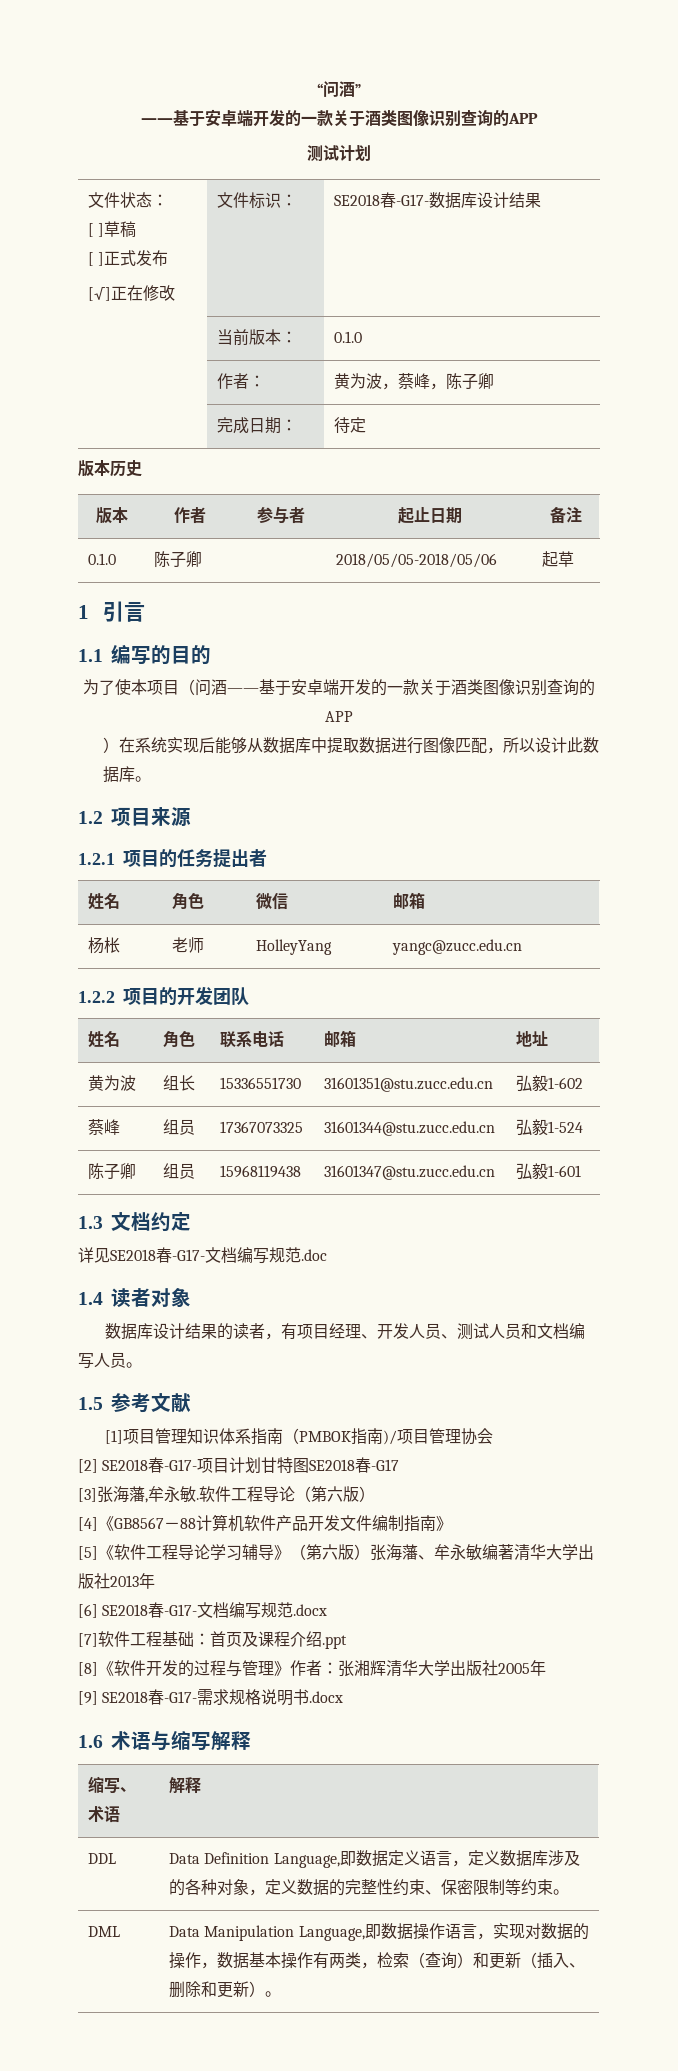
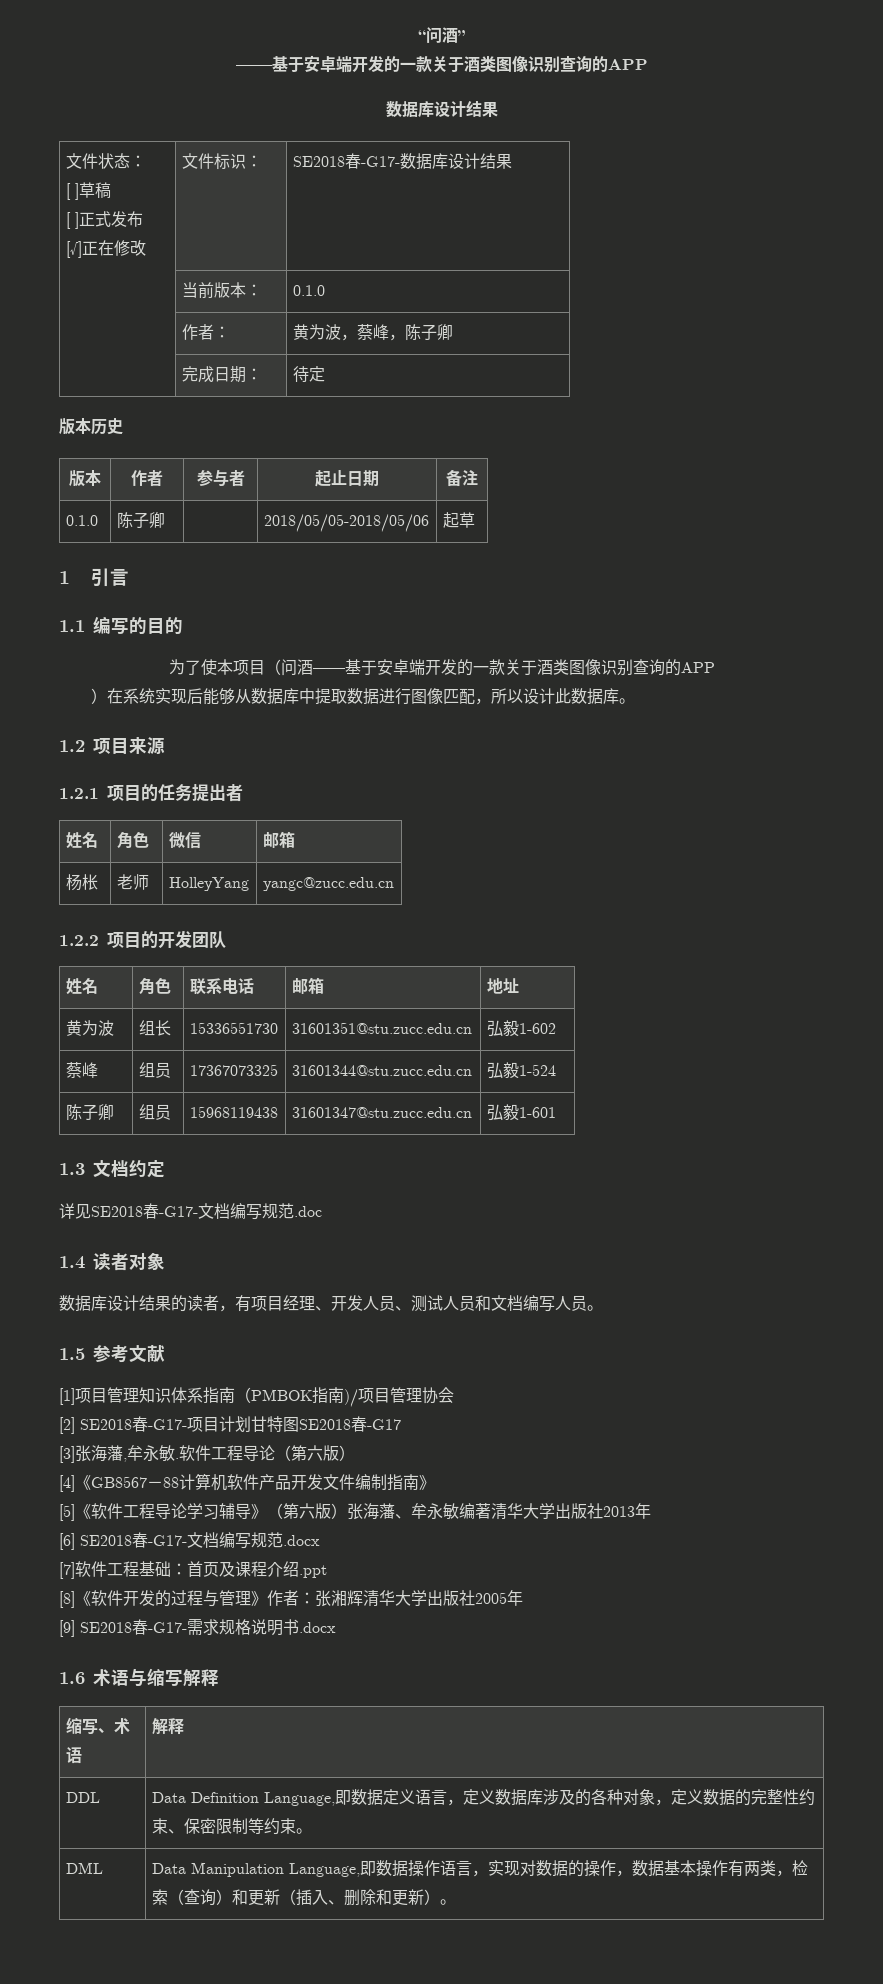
  “问酒”
  ——基于安卓端开发的一款关于酒类图像识别查询的APP
- 测试计划
+ 数据库设计结果

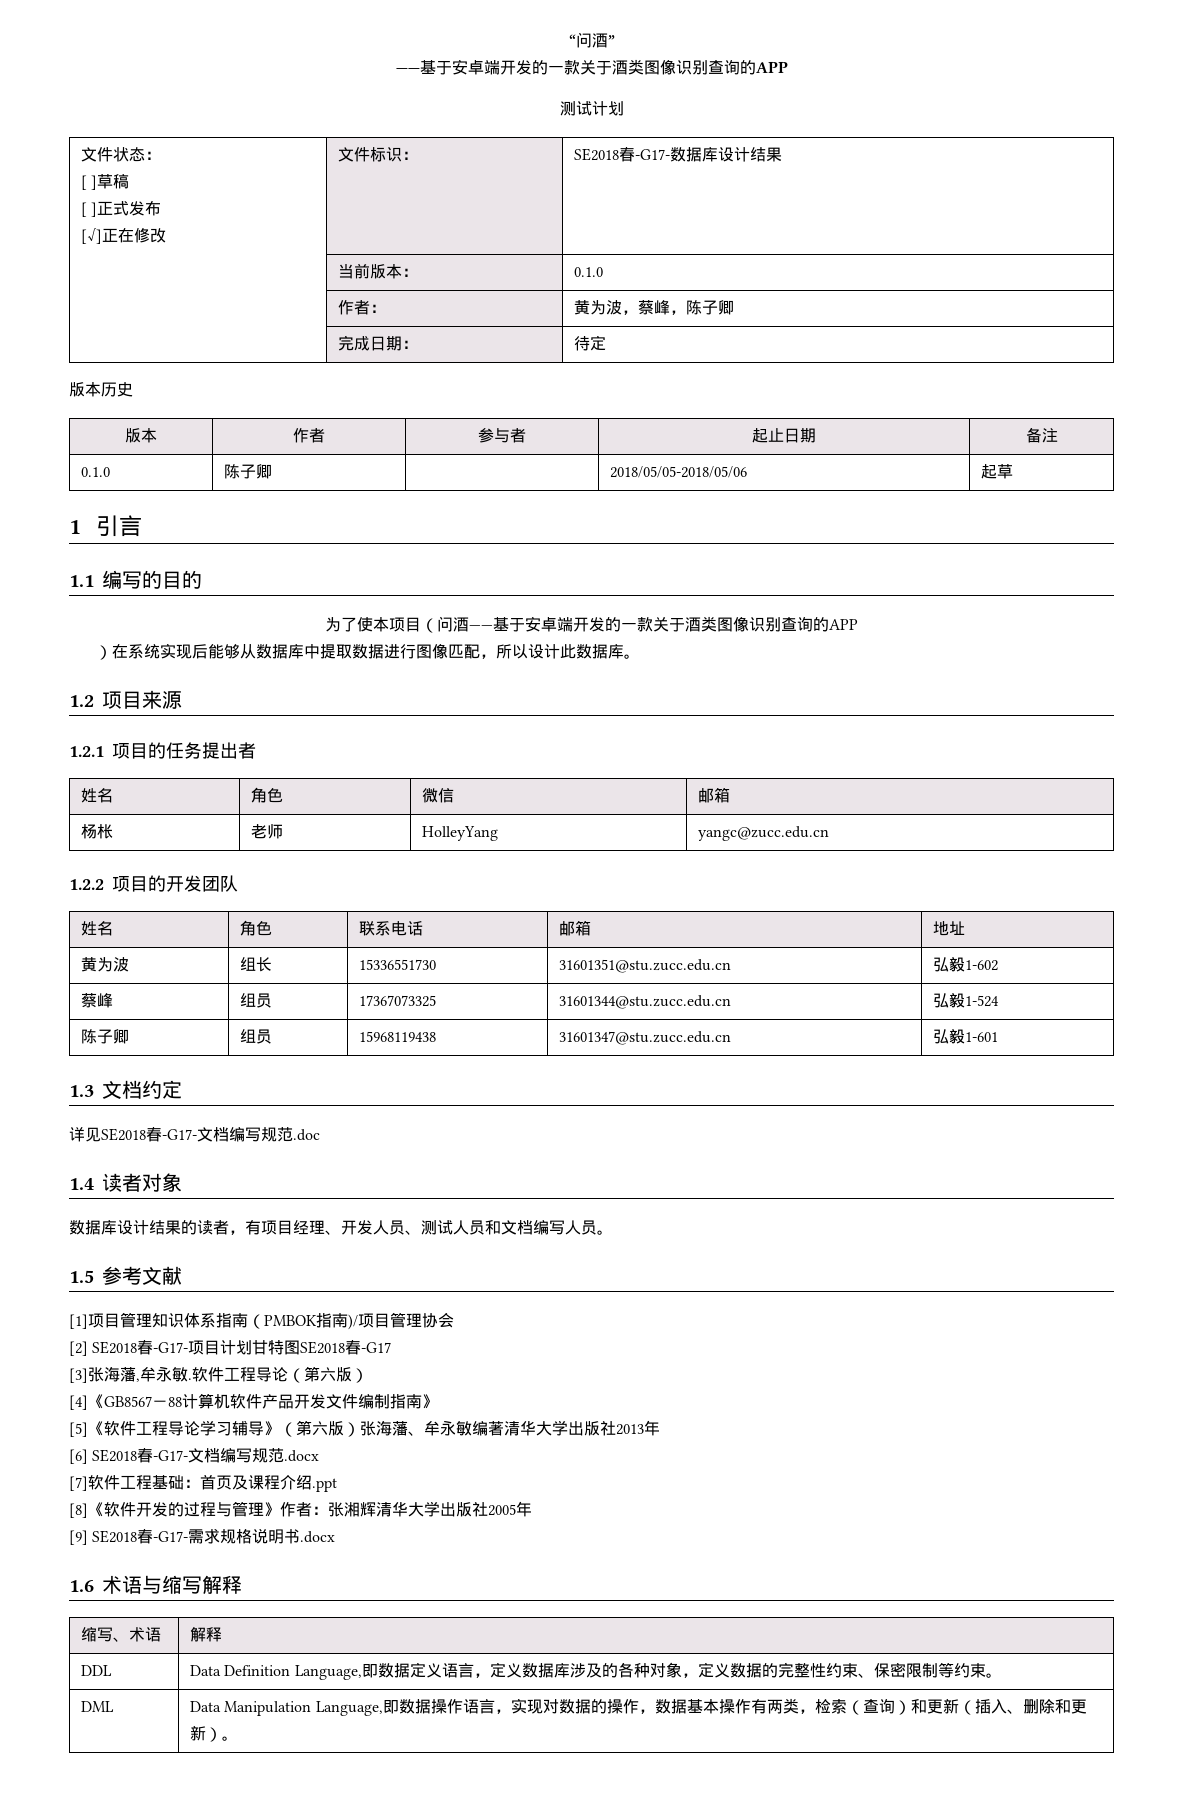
  “问酒”
  ——基于安卓端开发的一款关于酒类图像识别查询的APP
- 数据库设计结果
+ 测试计划

